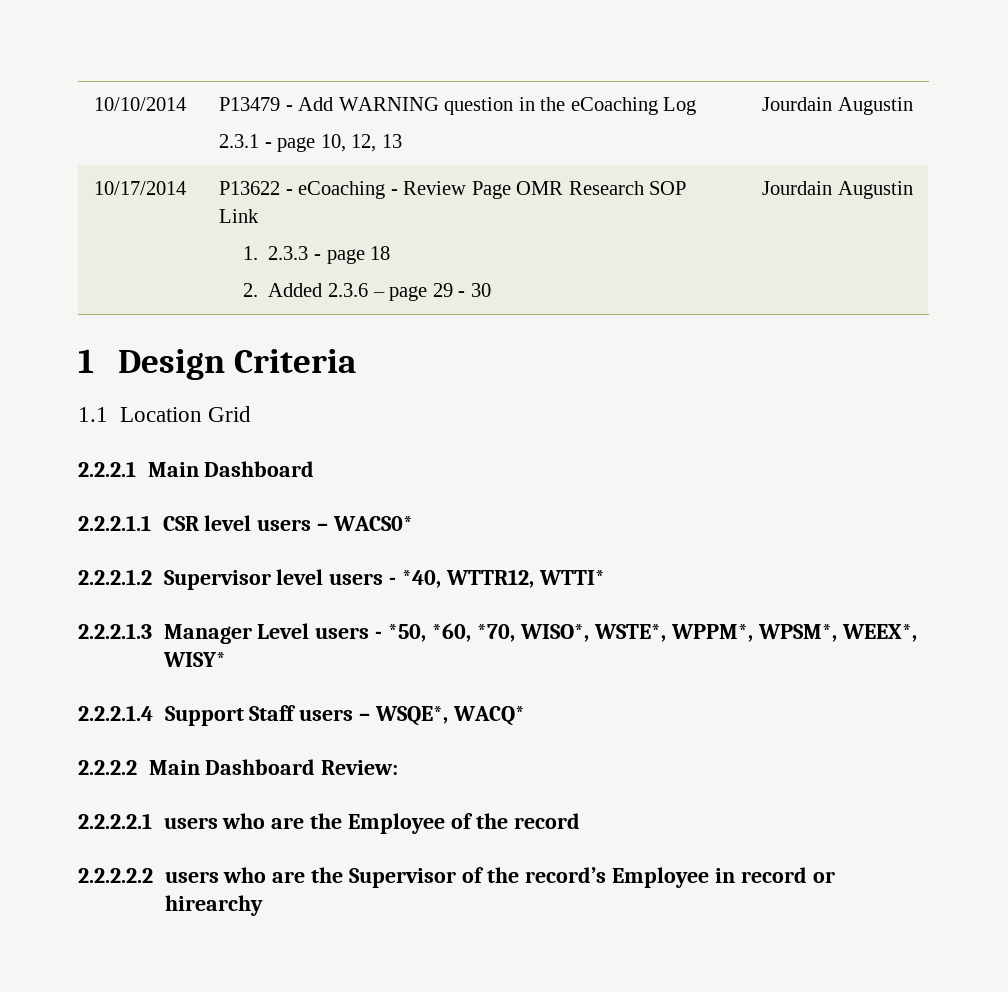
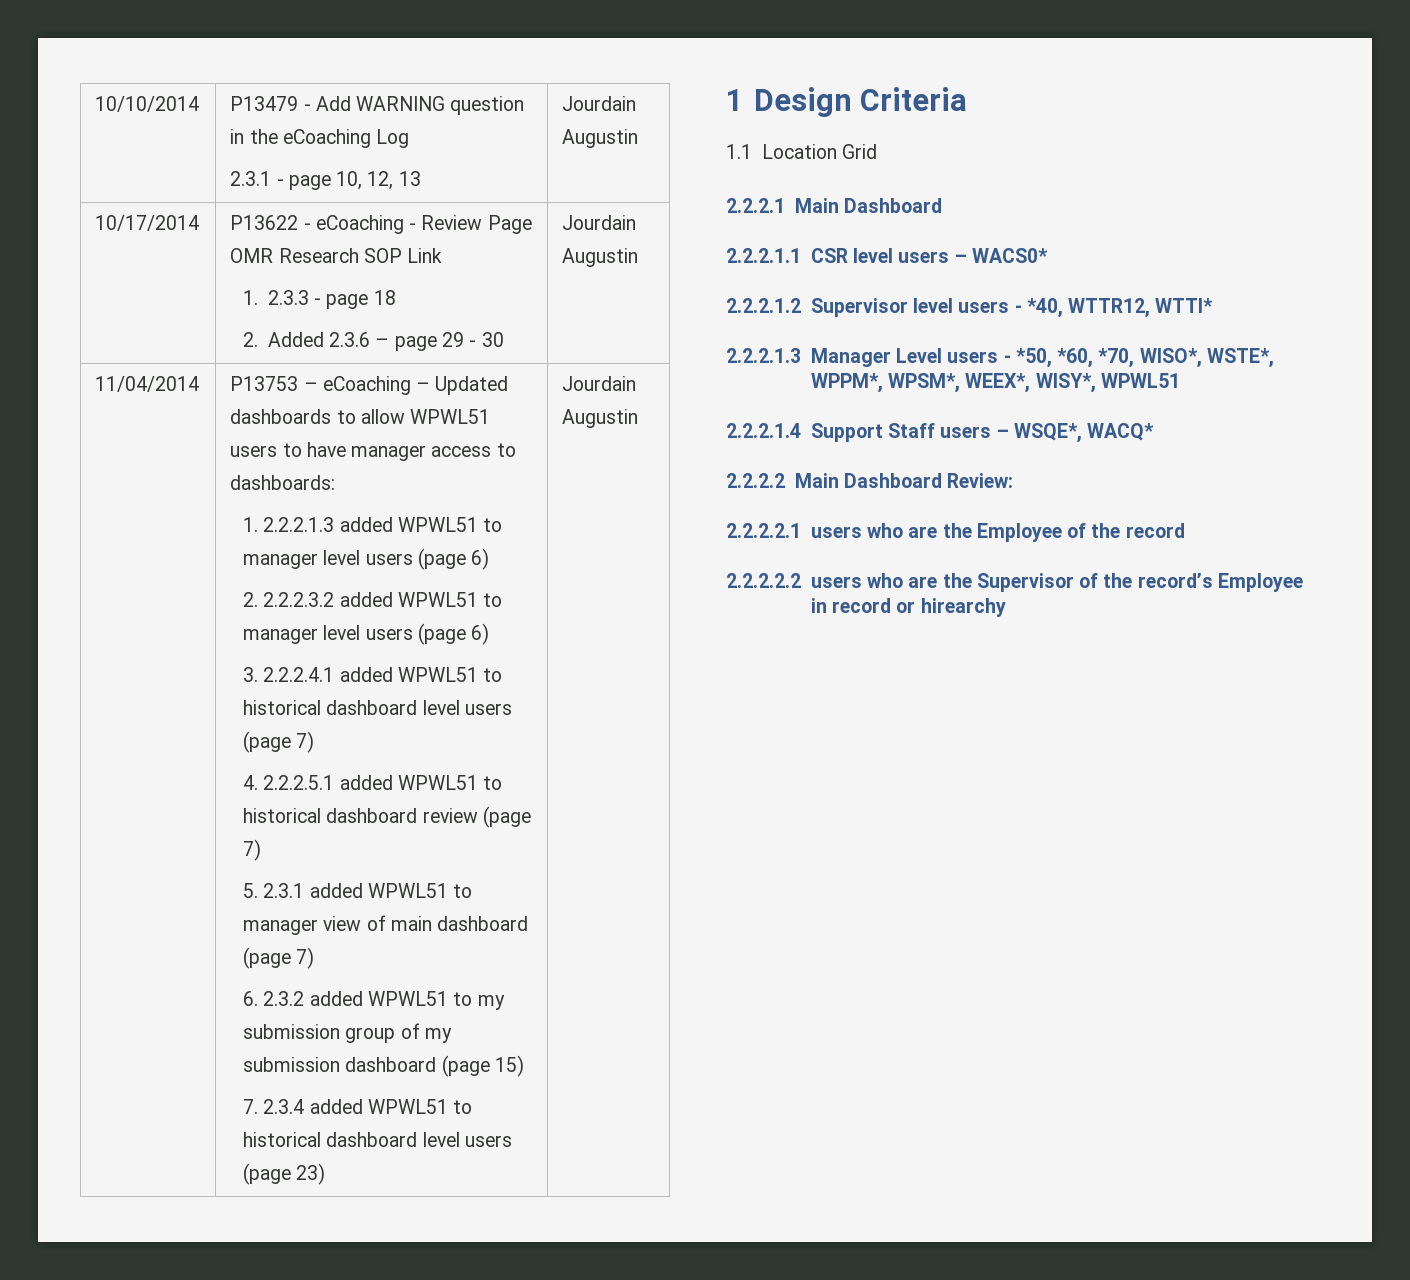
+ 11/04/2014 | P13753 – eCoaching – Updated dashboards to allow WPWL51 users to have manager access to dashboards:
+ 1. 2.2.2.1.3 added WPWL51 to manager level users (page 6)
+ 2. 2.2.2.3.2 added WPWL51 to manager level users (page 6)
+ 3. 2.2.2.4.1 added WPWL51 to historical dashboard level users (page 7)
+ 4. 2.2.2.5.1 added WPWL51 to historical dashboard review (page 7)
+ 5. 2.3.1 added WPWL51 to manager view of main dashboard (page 7)
+ 6. 2.3.2 added WPWL51 to my submission group of my submission dashboard (page 15)
+ 7. 2.3.4 added WPWL51 to historical dashboard level users (page 23) | Jourdain Augustin
- 2.2.2.1.3 Manager Level users - *50, *60, *70, WISO*, WSTE*, WPPM*, WPSM*, WEEX*, WISY*
+ 2.2.2.1.3 Manager Level users - *50, *60, *70, WISO*, WSTE*, WPPM*, WPSM*, WEEX*, WISY*, WPWL51

